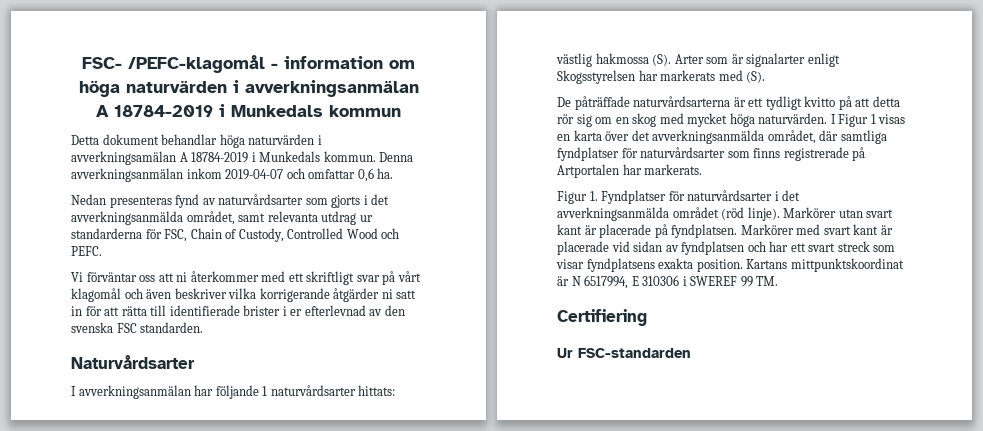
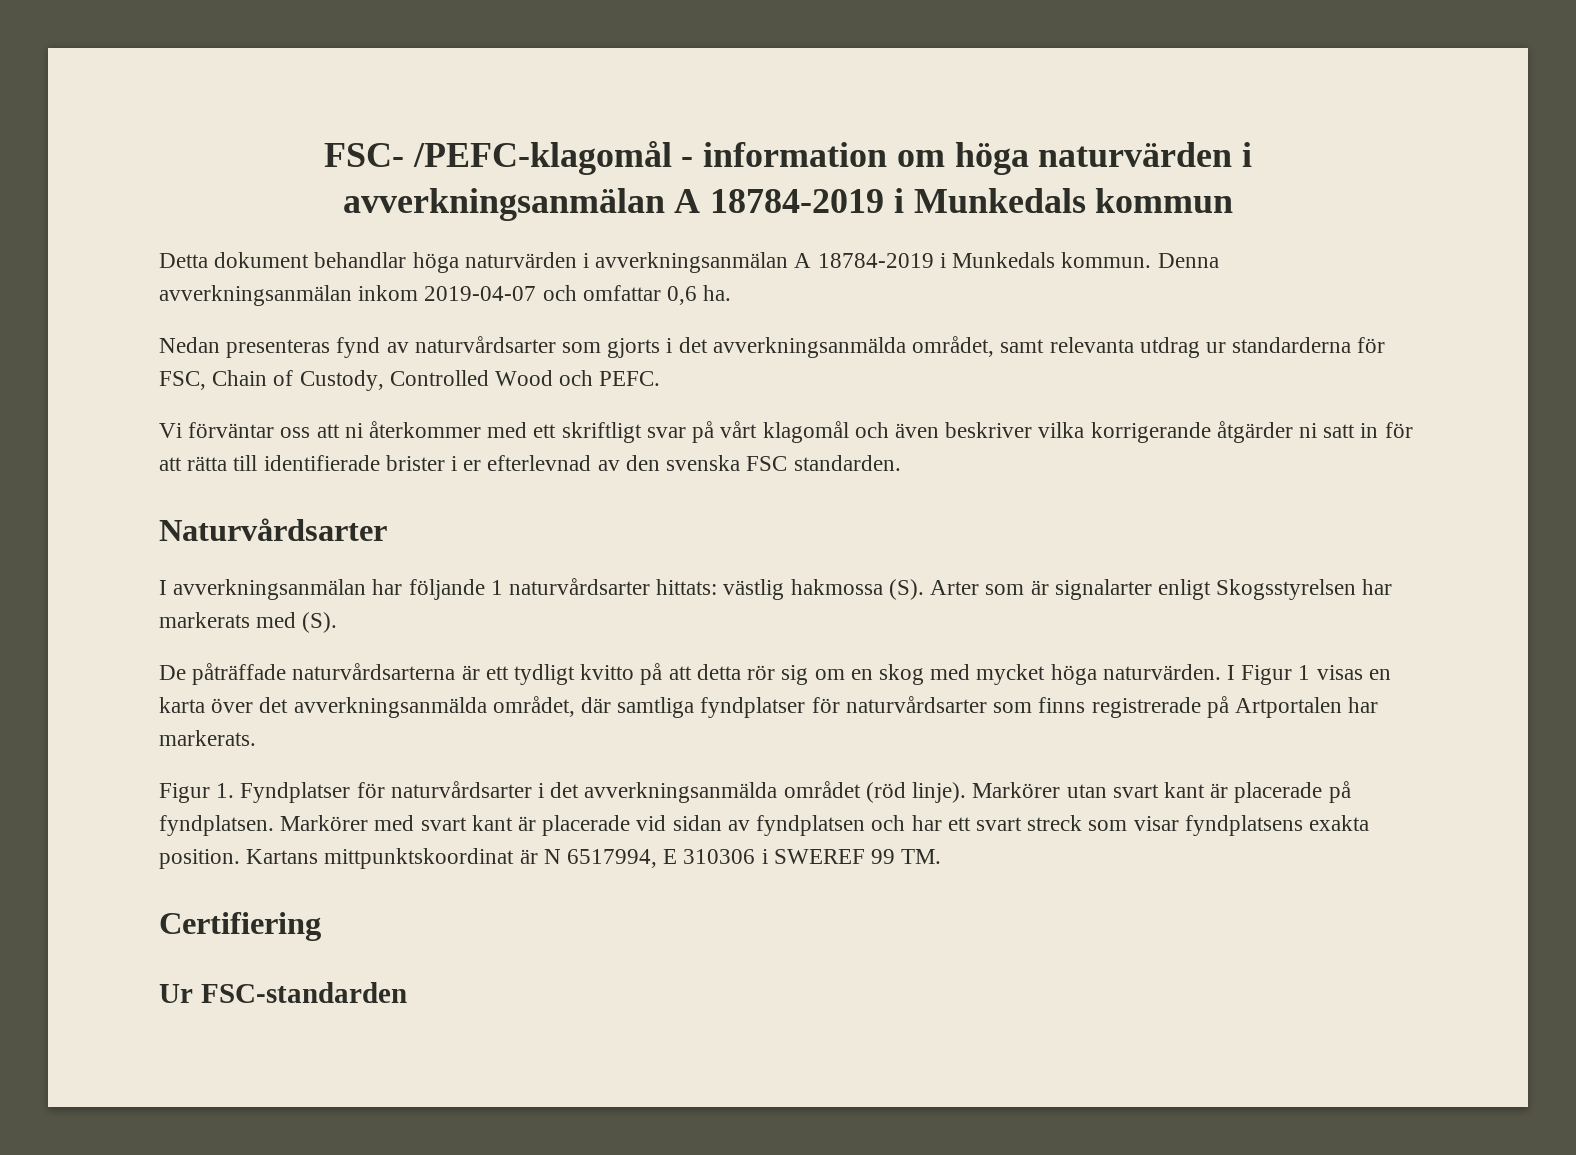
- Detta dokument behandlar höga naturvärden i avverkningsamälan A 18784-2019 i Munkedals kommun.
+ Detta dokument behandlar höga naturvärden i avverkningsanmälan A 18784-2019 i Munkedals kommun.

